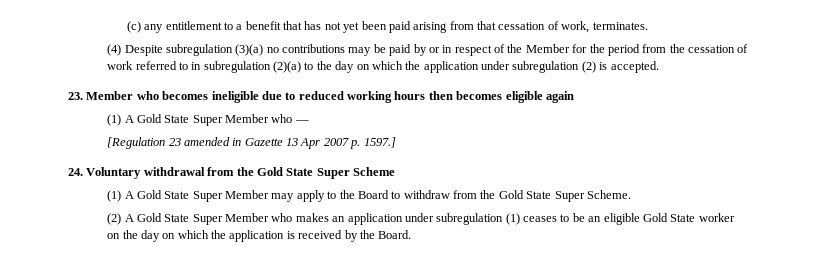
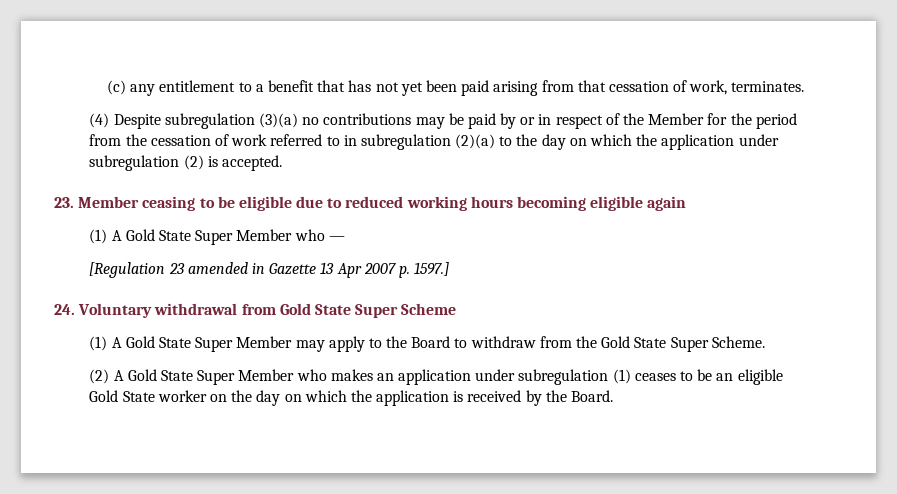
- 23. Member who becomes ineligible due to reduced working hours then becomes eligible again
+ 23. Member ceasing to be eligible due to reduced working hours becoming eligible again
- 24. Voluntary withdrawal from the Gold State Super Scheme
+ 24. Voluntary withdrawal from Gold State Super Scheme

